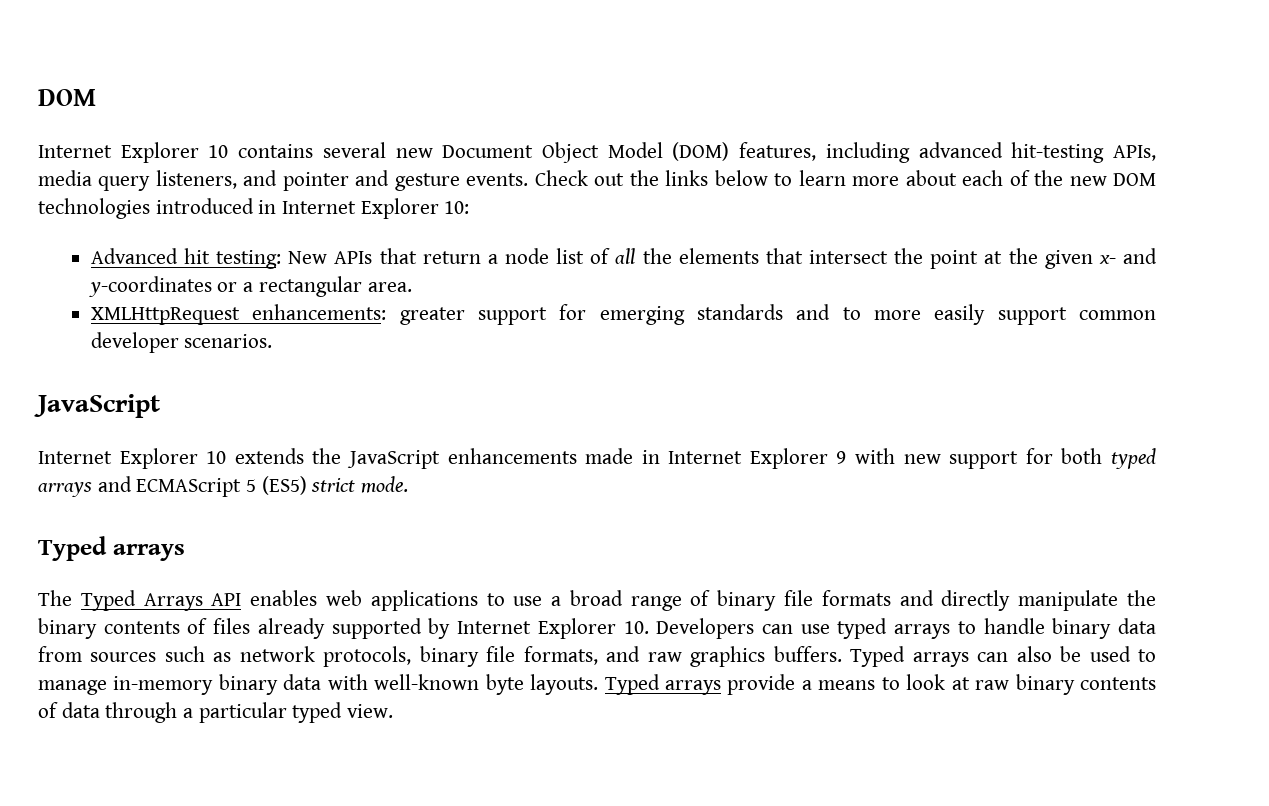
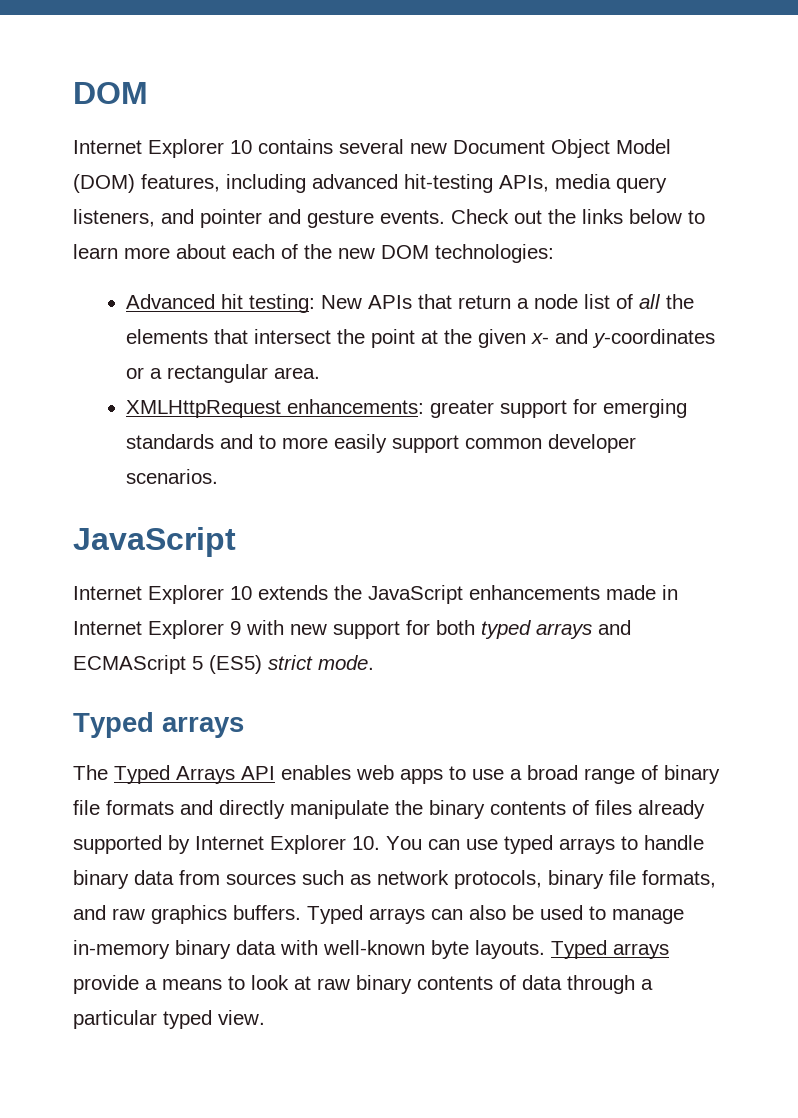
- Check out the links below to learn more about each of the new DOM technologies introduced in Internet Explorer 10:
+ Check out the links below to learn more about each of the new DOM technologies:
- The Typed Arrays API enables web applications to use a broad range of binary file formats and directly manipulate the binary contents of files already supported by Internet Explorer 10. Developers can use typed arrays to handle binary data from sources such as network protocols, binary file formats, and raw graphics buffers.
+ The Typed Arrays API enables web apps to use a broad range of binary file formats and directly manipulate the binary contents of files already supported by Internet Explorer 10. You can use typed arrays to handle binary data from sources such as network protocols, binary file formats, and raw graphics buffers.

